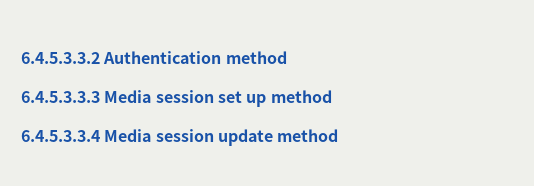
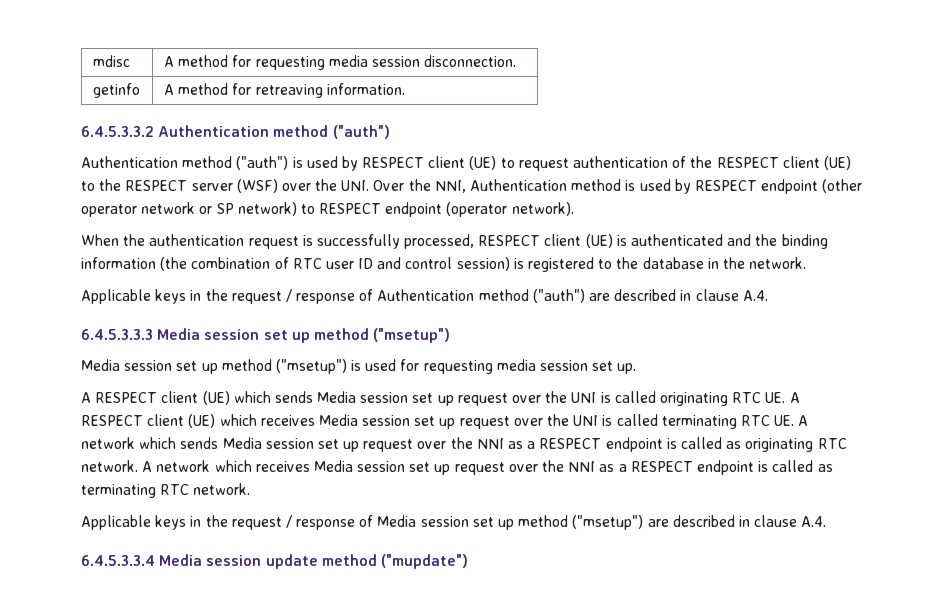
- 6.4.5.3.3.2 Authentication method
+ mdisc | A method for requesting media session disconnection.
+ getinfo | A method for retreaving information.
+ 6.4.5.3.3.2 Authentication method ("auth")
+ Authentication method ("auth") is used by RESPECT client (UE) to request authentication of the RESPECT client (UE) to the RESPECT server (WSF) over the UNI. Over the NNI, Authentication method is used by RESPECT endpoint (other operator network or SP network) to RESPECT endpoint (operator network).
+ When the authentication request is successfully processed, RESPECT client (UE) is authenticated and the binding information (the combination of RTC user ID and control session) is registered to the database in the network.
+ Applicable keys in the request / response of Authentication method ("auth") are described in clause A.4.
- 6.4.5.3.3.3 Media session set up method
+ 6.4.5.3.3.3 Media session set up method ("msetup")
+ Media session set up method ("msetup") is used for requesting media session set up.
+ A RESPECT client (UE) which sends Media session set up request over the UNI is called originating RTC UE. A RESPECT client (UE) which receives Media session set up request over the UNI is called terminating RTC UE. A network which sends Media session set up request over the NNI as a RESPECT endpoint is called as originating RTC network. A network which receives Media session set up request over the NNI as a RESPECT endpoint is called as terminating RTC network.
+ Applicable keys in the request / response of Media session set up method ("msetup") are described in clause A.4.
- 6.4.5.3.3.4 Media session update method
+ 6.4.5.3.3.4 Media session update method ("mupdate")

